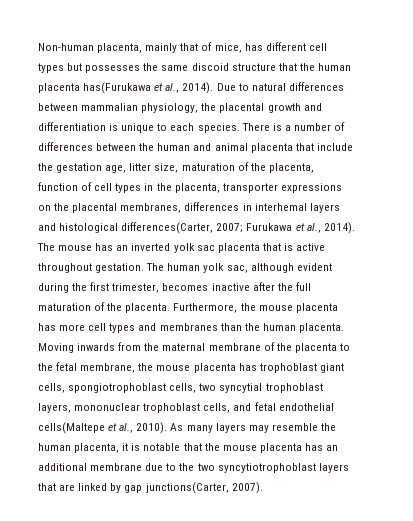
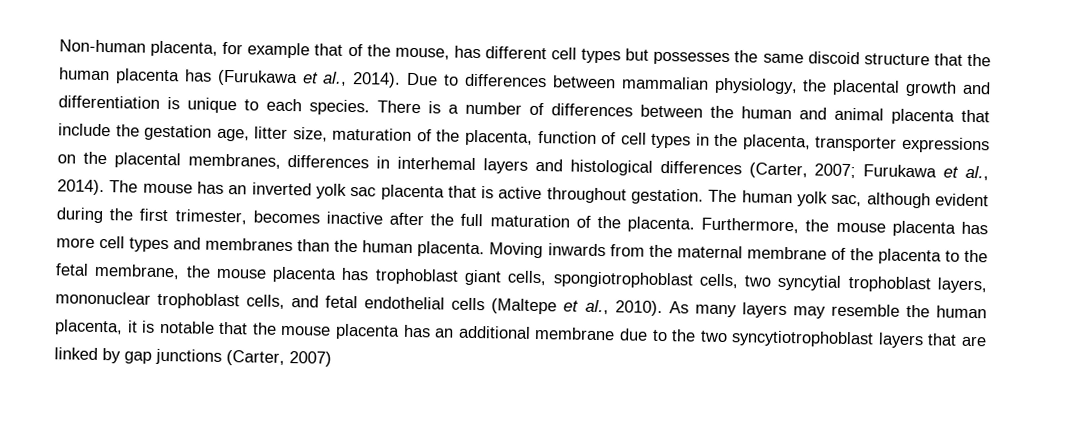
- Non-human placenta, mainly that of mice, has different cell types but possesses the same discoid structure that the human placenta has(Furukawa et al., 2014).
+ Non-human placenta, for example that of the mouse, has different cell types but possesses the same discoid structure that the human placenta has (Furukawa et al., 2014).
- Due to natural differences between mammalian physiology, the placental growth and differentiation is unique to each species.
+ Due to differences between mammalian physiology, the placental growth and differentiation is unique to each species.
- There is a number of differences between the human and animal placenta that include the gestation age, litter size, maturation of the placenta, function of cell types in the placenta, transporter expressions on the placental membranes, differences in interhemal layers and histological differences(Carter, 2007; Furukawa et al., 2014).
+ There is a number of differences between the human and animal placenta that include the gestation age, litter size, maturation of the placenta, function of cell types in the placenta, transporter expressions on the placental membranes, differences in interhemal layers and histological differences (Carter, 2007; Furukawa et al., 2014).
- Moving inwards from the maternal membrane of the placenta to the fetal membrane, the mouse placenta has trophoblast giant cells, spongiotrophoblast cells, two syncytial trophoblast layers, mononuclear trophoblast cells, and fetal endothelial cells(Maltepe et al., 2010).
+ Moving inwards from the maternal membrane of the placenta to the fetal membrane, the mouse placenta has trophoblast giant cells, spongiotrophoblast cells, two syncytial trophoblast layers, mononuclear trophoblast cells, and fetal endothelial cells (Maltepe et al., 2010).
- As many layers may resemble the human placenta, it is notable that the mouse placenta has an additional membrane due to the two syncytiotrophoblast layers that are linked by gap junctions(Carter, 2007).
+ As many layers may resemble the human placenta, it is notable that the mouse placenta has an additional membrane due to the two syncytiotrophoblast layers that are linked by gap junctions (Carter, 2007)

